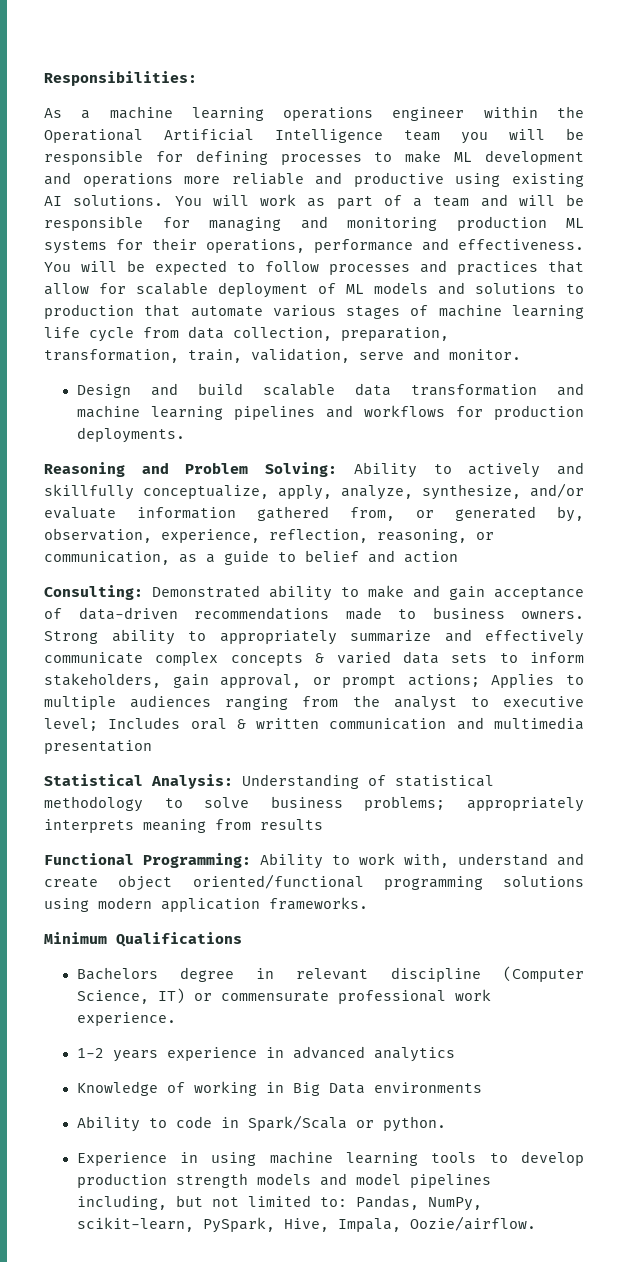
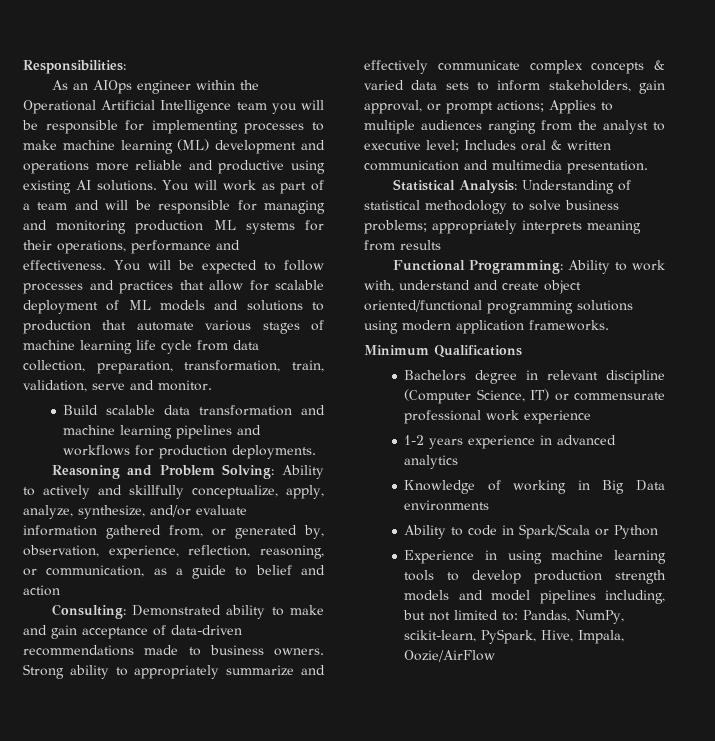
- As a machine learning operations engineer within the Operational Artificial Intelligence team you will be responsible for defining processes to make ML development and operations more reliable and productive using existing AI solutions.
+ As an AIOps engineer within the Operational Artificial Intelligence team you will be responsible for implementing processes to make machine learning (ML) development and operations more reliable and productive using existing AI solutions.
- Design and build scalable data transformation and machine learning pipelines and workflows for production deployments.
+ Build scalable data transformation and machine learning pipelines and workflows for production deployments.
- Strong ability to appropriately summarize and effectively communicate complex concepts & varied data sets to inform stakeholders, gain approval, or prompt actions; Applies to multiple audiences ranging from the analyst to executive level; Includes oral & written communication and multimedia presentation
+ Strong ability to appropriately summarize and effectively communicate complex concepts & varied data sets to inform stakeholders, gain approval, or prompt actions; Applies to multiple audiences ranging from the analyst to executive level; Includes oral & written communication and multimedia presentation.
- Bachelors degree in relevant discipline (Computer Science, IT) or commensurate professional work experience.
+ Bachelors degree in relevant discipline (Computer Science, IT) or commensurate professional work experience
- Ability to code in Spark/Scala or python.
+ Ability to code in Spark/Scala or Python
- Experience in using machine learning tools to develop production strength models and model pipelines including, but not limited to: Pandas, NumPy, scikit-learn, PySpark, Hive, Impala, Oozie/airflow.
+ Experience in using machine learning tools to develop production strength models and model pipelines including, but not limited to: Pandas, NumPy, scikit-learn, PySpark, Hive, Impala, Oozie/AirFlow

